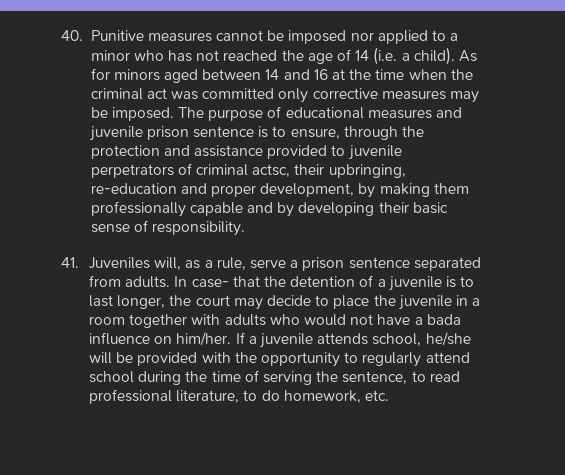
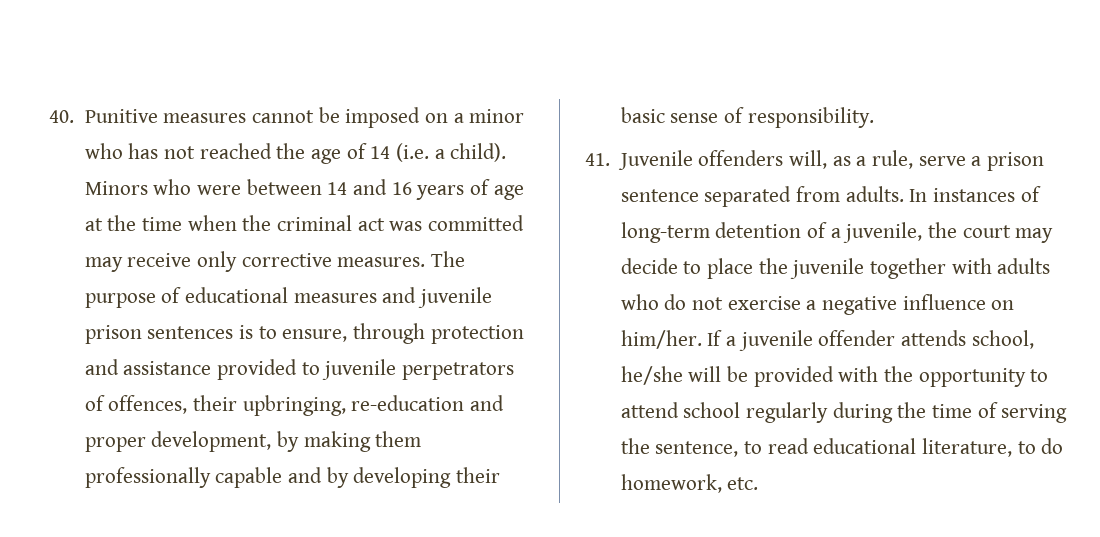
- 40. Punitive measures cannot be imposed nor applied to a minor who has not reached the age of 14 (i.e. a child).
+ 40. Punitive measures cannot be imposed on a minor who has not reached the age of 14 (i.e. a child).
- As for minors aged between 14 and 16 at the time when the criminal act was committed only corrective measures may be imposed.
+ Minors who were between 14 and 16 years of age at the time when the criminal act was committed may receive only corrective measures.
- The purpose of educational measures and juvenile prison sentence is to ensure, through the protection and assistance provided to juvenile perpetrators of criminal actsc, their upbringing, re-education and proper development, by making them professionally capable and by developing their basic sense of responsibility.
+ The purpose of educational measures and juvenile prison sentences is to ensure, through protection and assistance provided to juvenile perpetrators of offences, their upbringing, re-education and proper development, by making them professionally capable and by developing their basic sense of responsibility.
- 41. Juveniles will, as a rule, serve a prison sentence separated from adults.
+ 41. Juvenile offenders will, as a rule, serve a prison sentence separated from adults.
- In case- that the detention of a juvenile is to last longer, the court may decide to place the juvenile in a room together with adults who would not have a bada influence on him/her.
+ In instances of long-term detention of a juvenile, the court may decide to place the juvenile together with adults who do not exercise a negative influence on him/her.
- If a juvenile attends school, he/she will be provided with the opportunity to regularly attend school during the time of serving the sentence, to read professional literature, to do homework, etc.
+ If a juvenile offender attends school, he/she will be provided with the opportunity to attend school regularly during the time of serving the sentence, to read educational literature, to do homework, etc.

